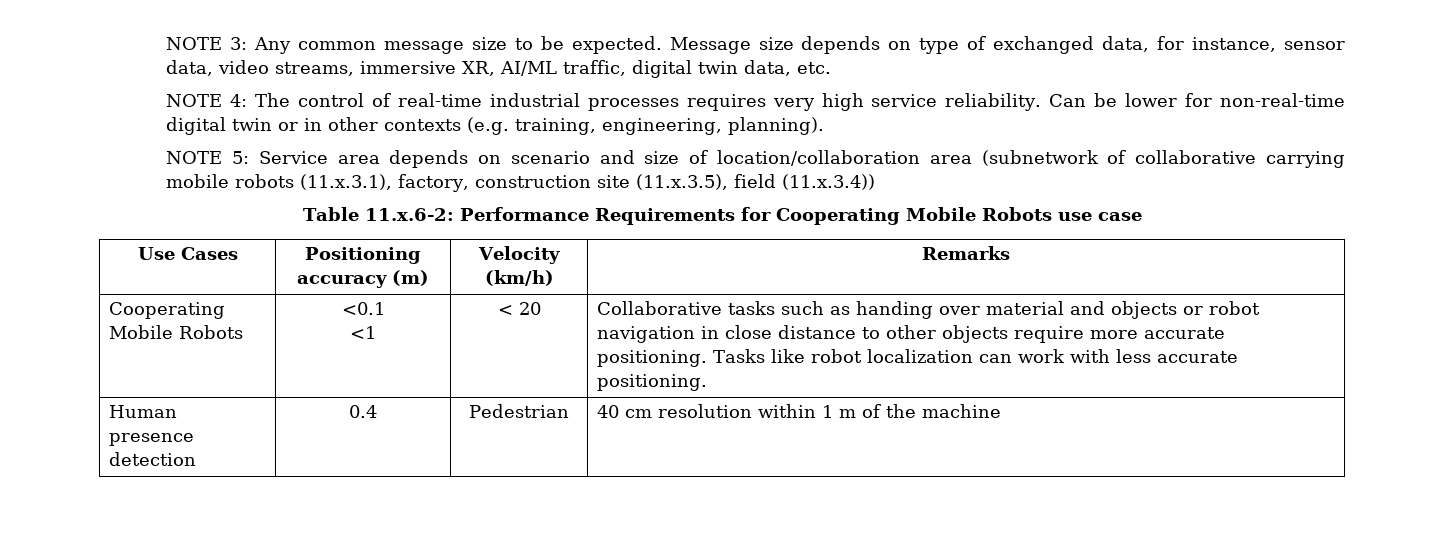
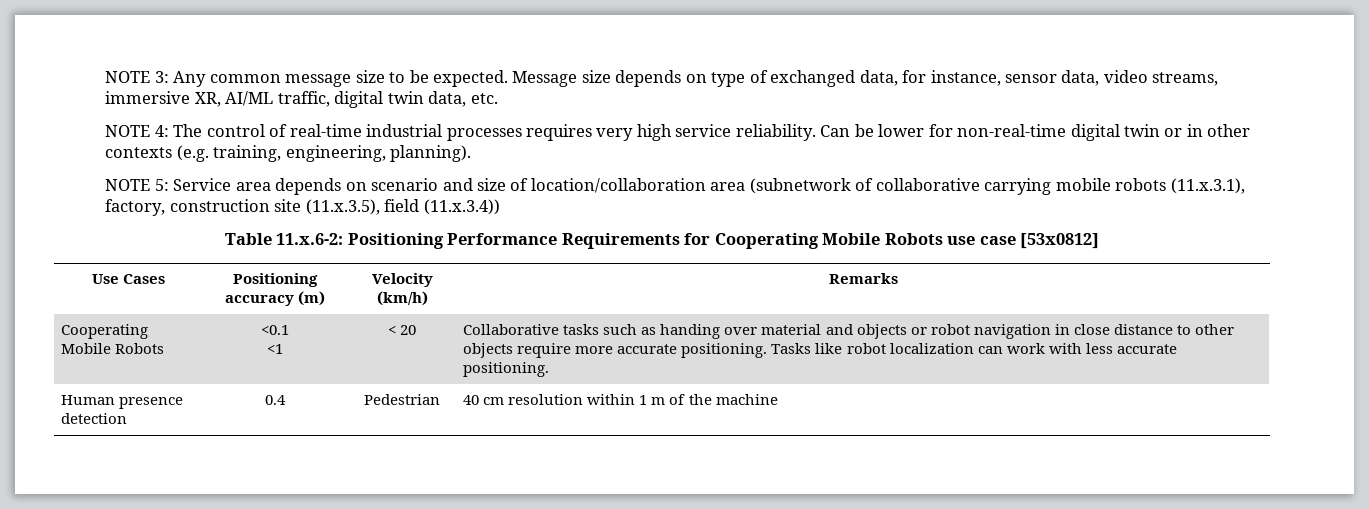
- Table 11.x.6-2: Performance Requirements for Cooperating Mobile Robots use case
+ Table 11.x.6-2: Positioning Performance Requirements for Cooperating Mobile Robots use case [53x0812]

